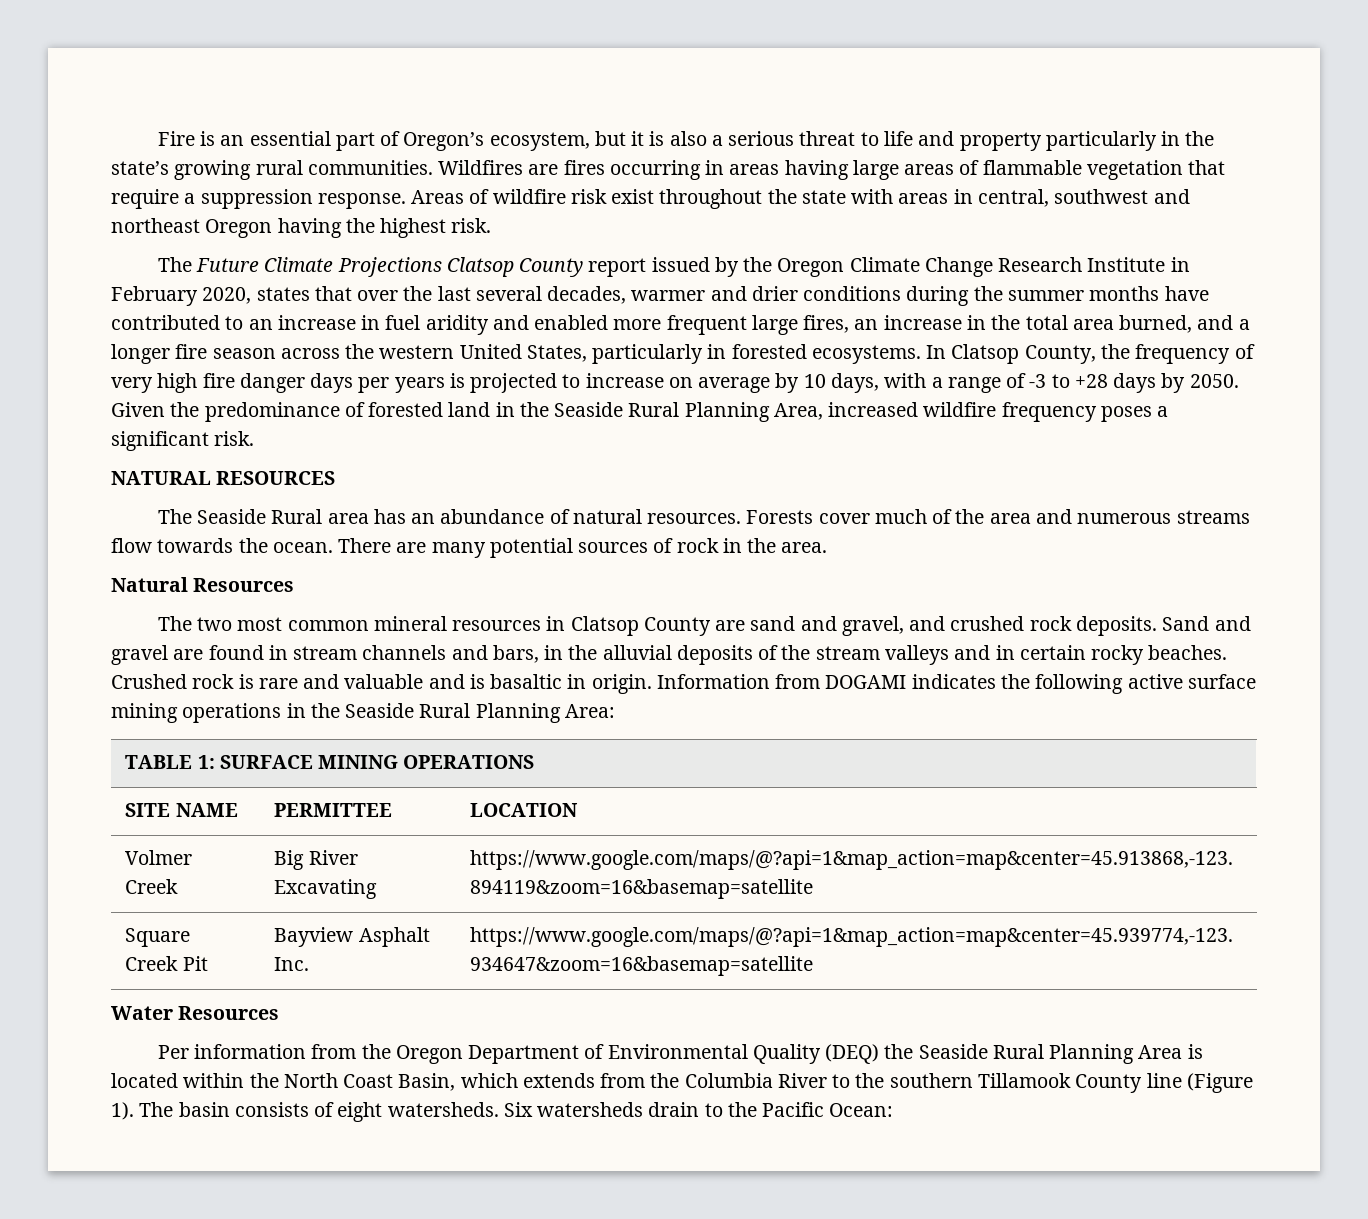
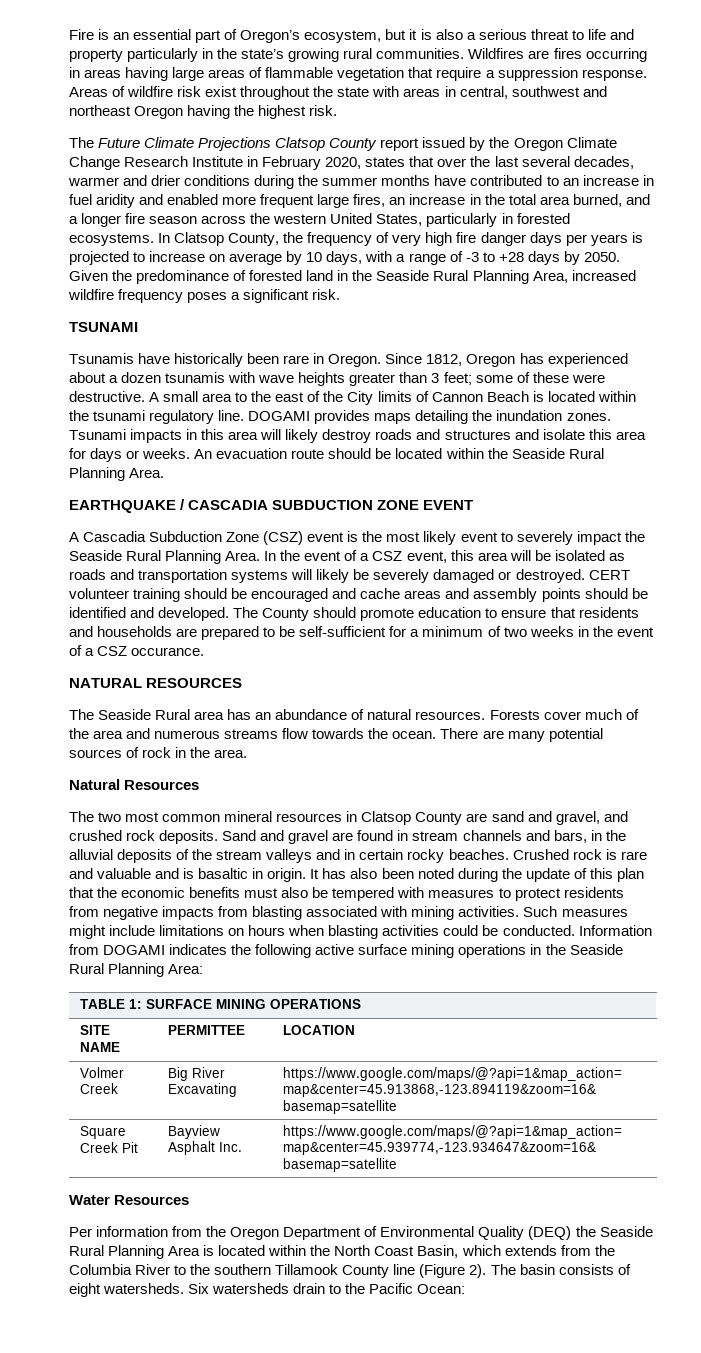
+ TSUNAMI
+ Tsunamis have historically been rare in Oregon. Since 1812, Oregon has experienced about a dozen tsunamis with wave heights greater than 3 feet; some of these were destructive. A small area to the east of the City limits of Cannon Beach is located within the tsunami regulatory line. DOGAMI provides maps detailing the inundation zones. Tsunami impacts in this area will likely destroy roads and structures and isolate this area for days or weeks. An evacuation route should be located within the Seaside Rural Planning Area.
+ EARTHQUAKE / CASCADIA SUBDUCTION ZONE EVENT
+ A Cascadia Subduction Zone (CSZ) event is the most likely event to severely impact the Seaside Rural Planning Area. In the event of a CSZ event, this area will be isolated as roads and transportation systems will likely be severely damaged or destroyed. CERT volunteer training should be encouraged and cache areas and assembly points should be identified and developed. The County should promote education to ensure that residents and households are prepared to be self-sufficient for a minimum of two weeks in the event of a CSZ occurance.
+ It has also been noted during the update of this plan that the economic benefits must also be tempered with measures to protect residents from negative impacts from blasting associated with mining activities. Such measures might include limitations on hours when blasting activities could be conducted.
- Per information from the Oregon Department of Environmental Quality (DEQ) the Seaside Rural Planning Area is located within the North Coast Basin, which extends from the Columbia River to the southern Tillamook County line (Figure 1).
+ Per information from the Oregon Department of Environmental Quality (DEQ) the Seaside Rural Planning Area is located within the North Coast Basin, which extends from the Columbia River to the southern Tillamook County line (Figure 2).

